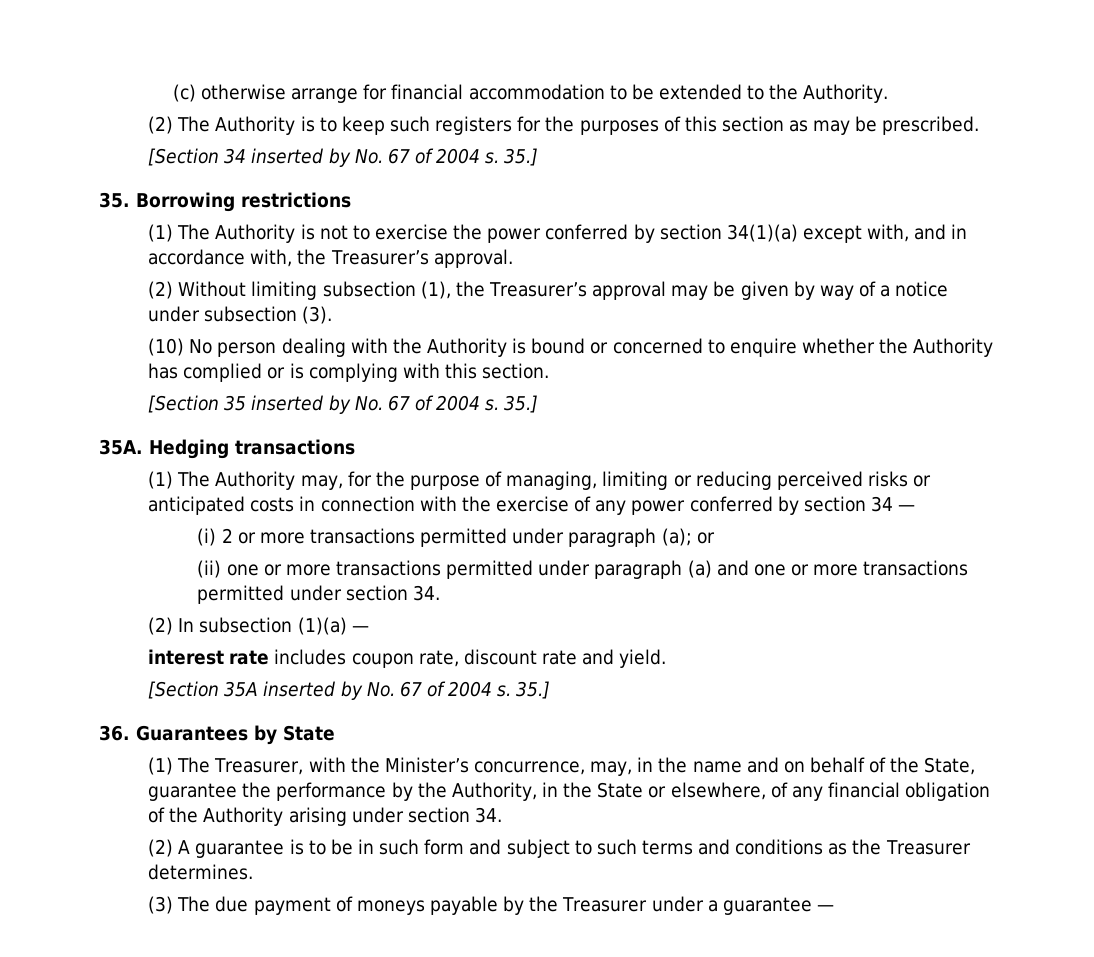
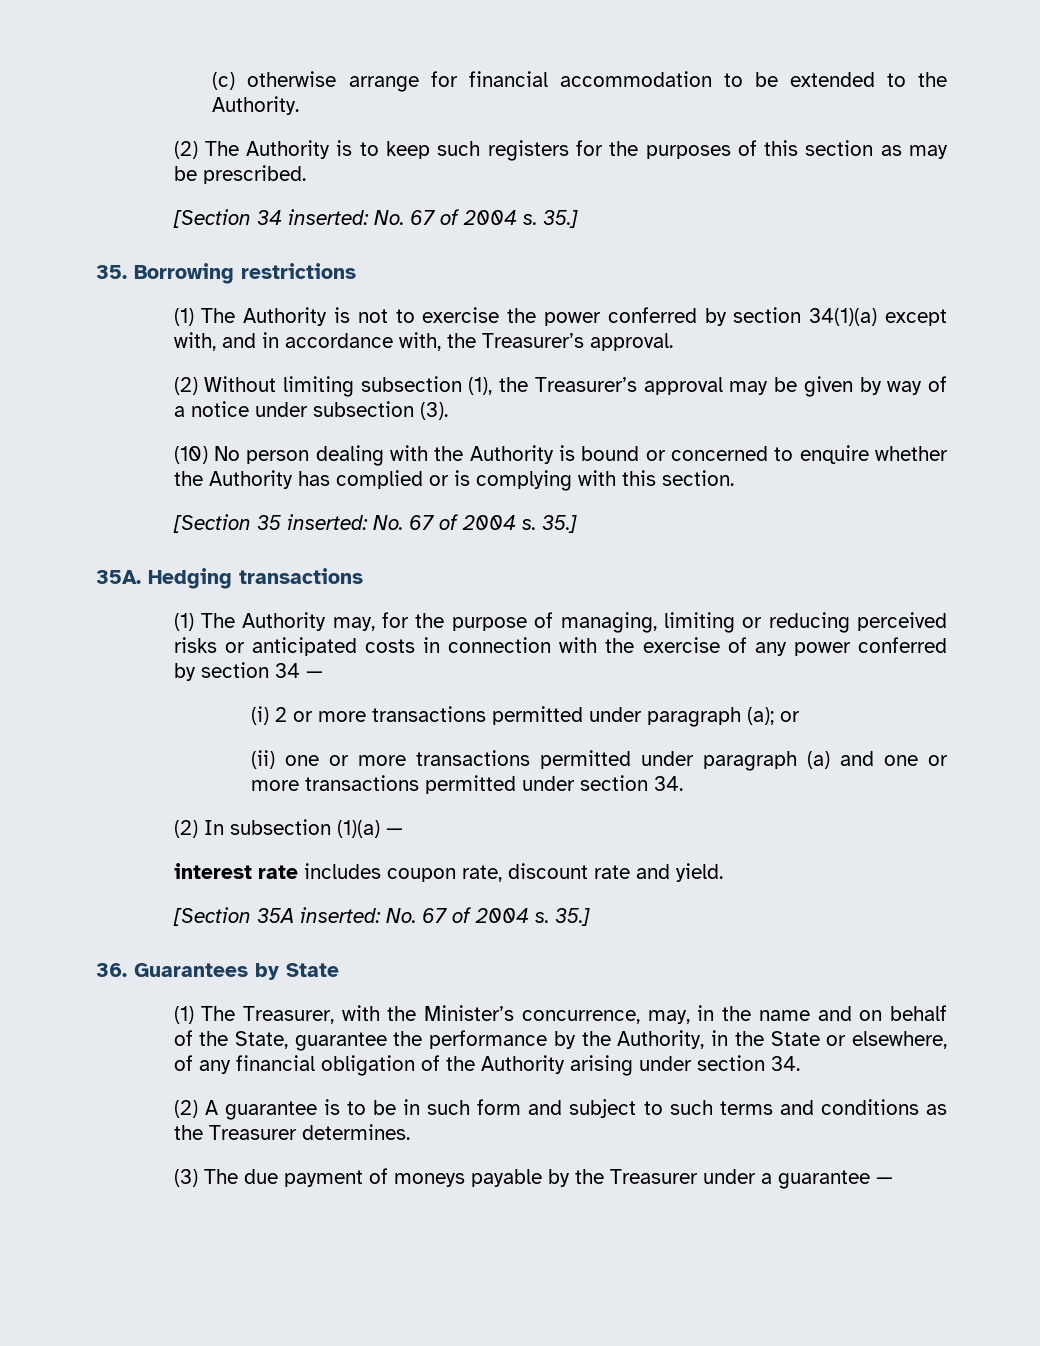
- [Section 34 inserted by No. 67 of 2004 s.
+ [Section 34 inserted: No. 67 of 2004 s.
- [Section 35 inserted by No. 67 of 2004 s.
+ [Section 35 inserted: No. 67 of 2004 s.
- [Section 35A inserted by No. 67 of 2004 s.
+ [Section 35A inserted: No. 67 of 2004 s.

